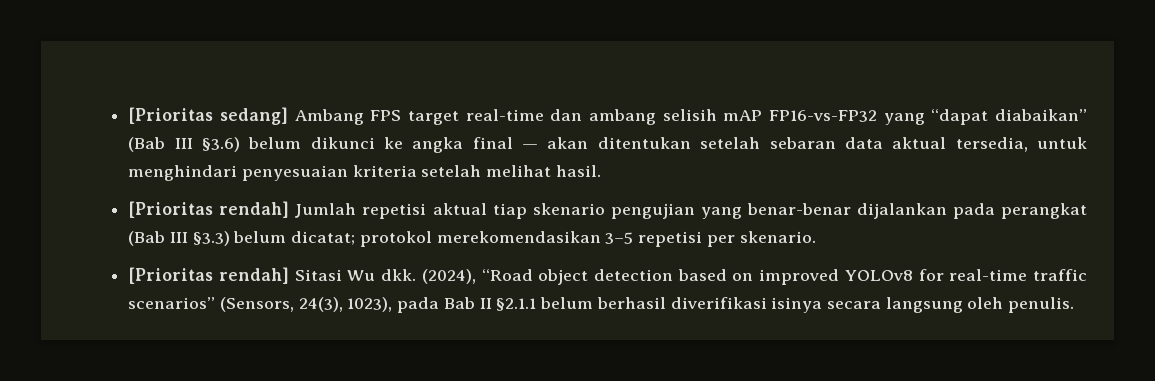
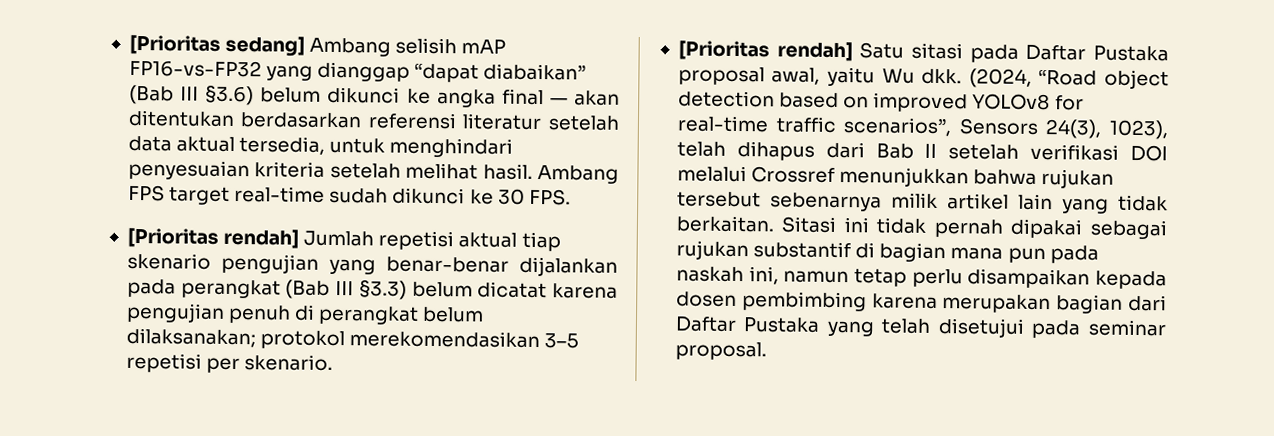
- [Prioritas sedang] Ambang FPS target real-time dan ambang selisih mAP FP16-vs-FP32 yang “dapat diabaikan” (Bab III §3.6) belum dikunci ke angka final — akan ditentukan setelah sebaran data aktual tersedia, untuk menghindari penyesuaian kriteria setelah melihat hasil.
+ [Prioritas sedang] Ambang selisih mAP FP16-vs-FP32 yang dianggap “dapat diabaikan” (Bab III §3.6) belum dikunci ke angka final — akan ditentukan berdasarkan referensi literatur setelah data aktual tersedia, untuk menghindari penyesuaian kriteria setelah melihat hasil. Ambang FPS target real-time sudah dikunci ke 30 FPS.
- [Prioritas rendah] Jumlah repetisi aktual tiap skenario pengujian yang benar-benar dijalankan pada perangkat (Bab III §3.3) belum dicatat; protokol merekomendasikan 3–5 repetisi per skenario.
+ [Prioritas rendah] Jumlah repetisi aktual tiap skenario pengujian yang benar-benar dijalankan pada perangkat (Bab III §3.3) belum dicatat karena pengujian penuh di perangkat belum dilaksanakan; protokol merekomendasikan 3–5 repetisi per skenario.
- [Prioritas rendah] Sitasi Wu dkk.
+ [Prioritas rendah] Satu sitasi pada Daftar Pustaka proposal awal, yaitu Wu dkk.
- (2024), “Road object detection based on improved YOLOv8 for real-time traffic scenarios” (Sensors, 24(3), 1023), pada Bab II §2.1.1 belum berhasil diverifikasi isinya secara langsung oleh penulis.
+ (2024, “Road object detection based on improved YOLOv8 for real-time traffic scenarios”, Sensors 24(3), 1023), telah dihapus dari Bab II setelah verifikasi DOI melalui Crossref menunjukkan bahwa rujukan tersebut sebenarnya milik artikel lain yang tidak berkaitan. Sitasi ini tidak pernah dipakai sebagai rujukan substantif di bagian mana pun pada naskah ini, namun tetap perlu disampaikan kepada dosen pembimbing karena merupakan bagian dari Daftar Pustaka yang telah disetujui pada seminar proposal.

